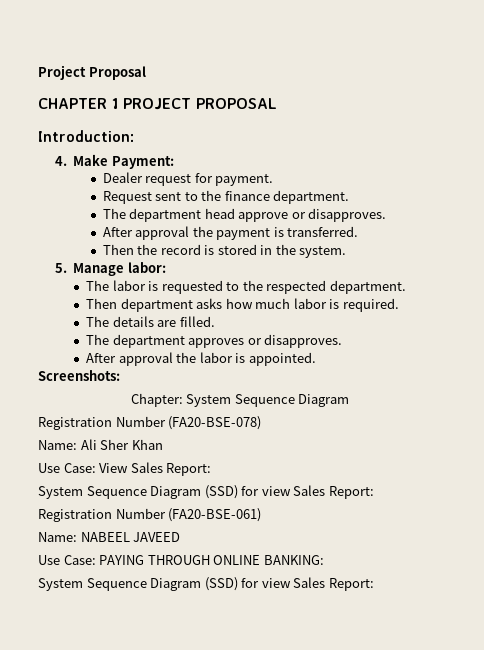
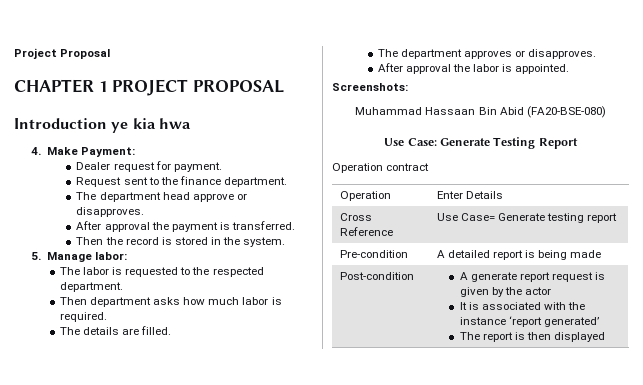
- Introduction:
+ Introduction ye kia hwa
- Chapter: System Sequence Diagram
- Registration Number (FA20-BSE-078)
- Name: Ali Sher Khan
- Use Case: View Sales Report:
- System Sequence Diagram (SSD) for view Sales Report:
- Registration Number (FA20-BSE-061)
- Name: NABEEL JAVEED
- Use Case: PAYING THROUGH ONLINE BANKING:
- System Sequence Diagram (SSD) for view Sales Report:
+ Muhammad Hassaan Bin Abid (FA20-BSE-080)
+ Use Case: Generate Testing Report
+ Operation contract
+ Operation | Enter Details
+ Cross Reference | Use Case= Generate testing report
+ Pre-condition | A detailed report is being made
+ Post-condition | A generate report request is given by the actor
+ It is associated with the instance ‘report generated’
+ The report is then displayed

